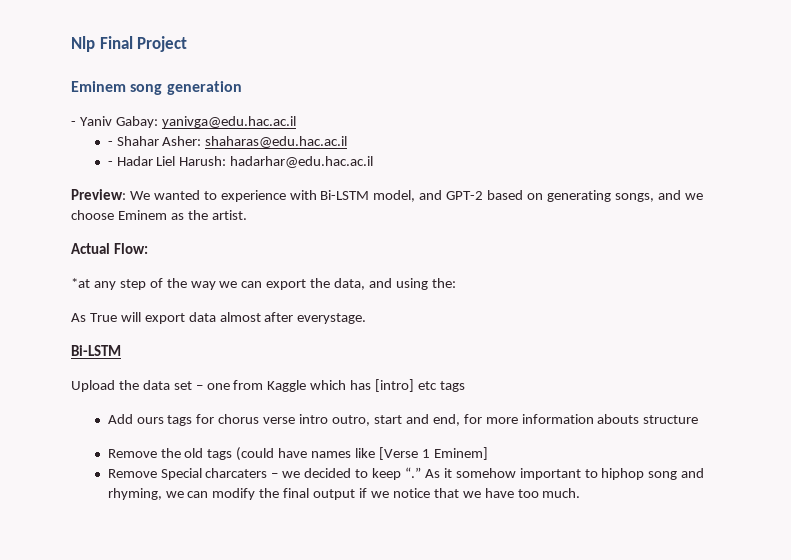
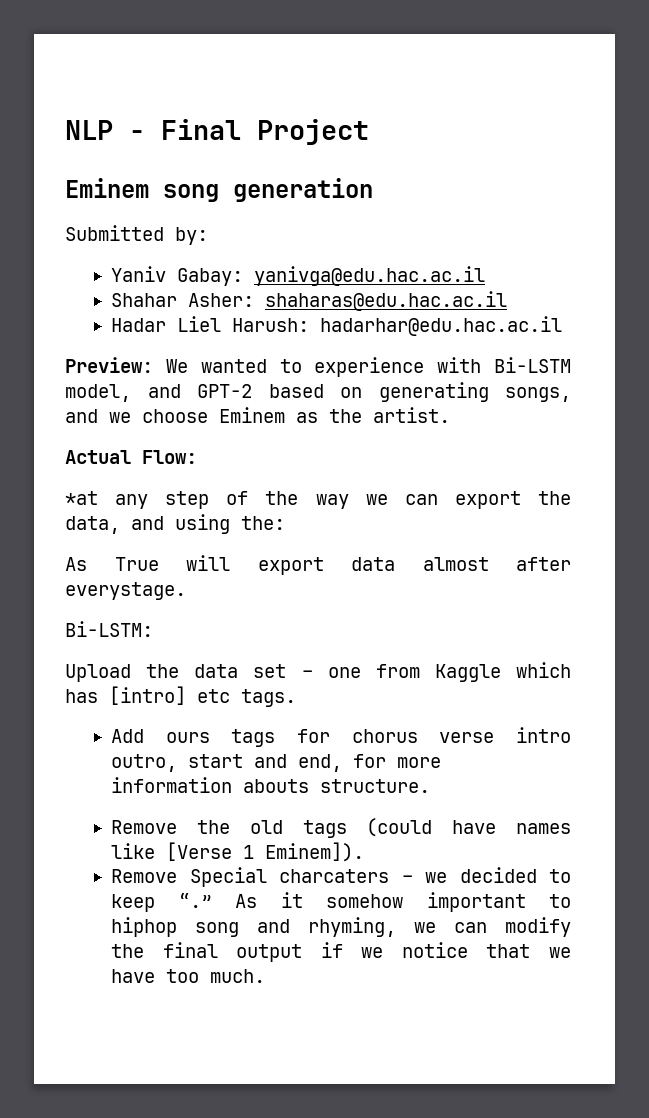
- Nlp Final Project
+ NLP - Final Project
- - Yaniv Gabay: yanivga@edu.hac.ac.il
+ Submitted by:
+ Yaniv Gabay: yanivga@edu.hac.ac.il
- - Shahar Asher: shaharas@edu.hac.ac.il
+ Shahar Asher: shaharas@edu.hac.ac.il
- - Hadar Liel Harush: hadarhar@edu.hac.ac.il
+ Hadar Liel Harush: hadarhar@edu.hac.ac.il
  As True will export data almost after everystage.
- Bi-LSTM
+ Bi-LSTM:
- Upload the data set – one from Kaggle which has [intro] etc tags
+ Upload the data set – one from Kaggle which has [intro] etc tags.
- Add ours tags for chorus verse intro outro, start and end, for more information abouts structure
+ Add ours tags for chorus verse intro outro, start and end, for more information abouts structure.
- Remove the old tags (could have names like [Verse 1 Eminem]
+ Remove the old tags (could have names like [Verse 1 Eminem]).

